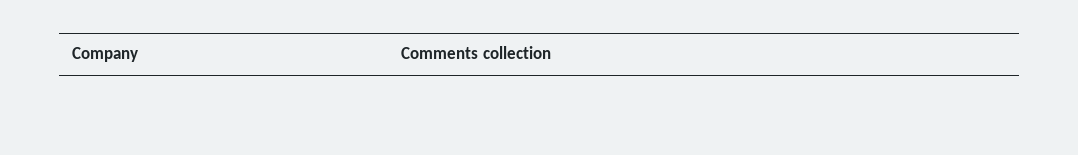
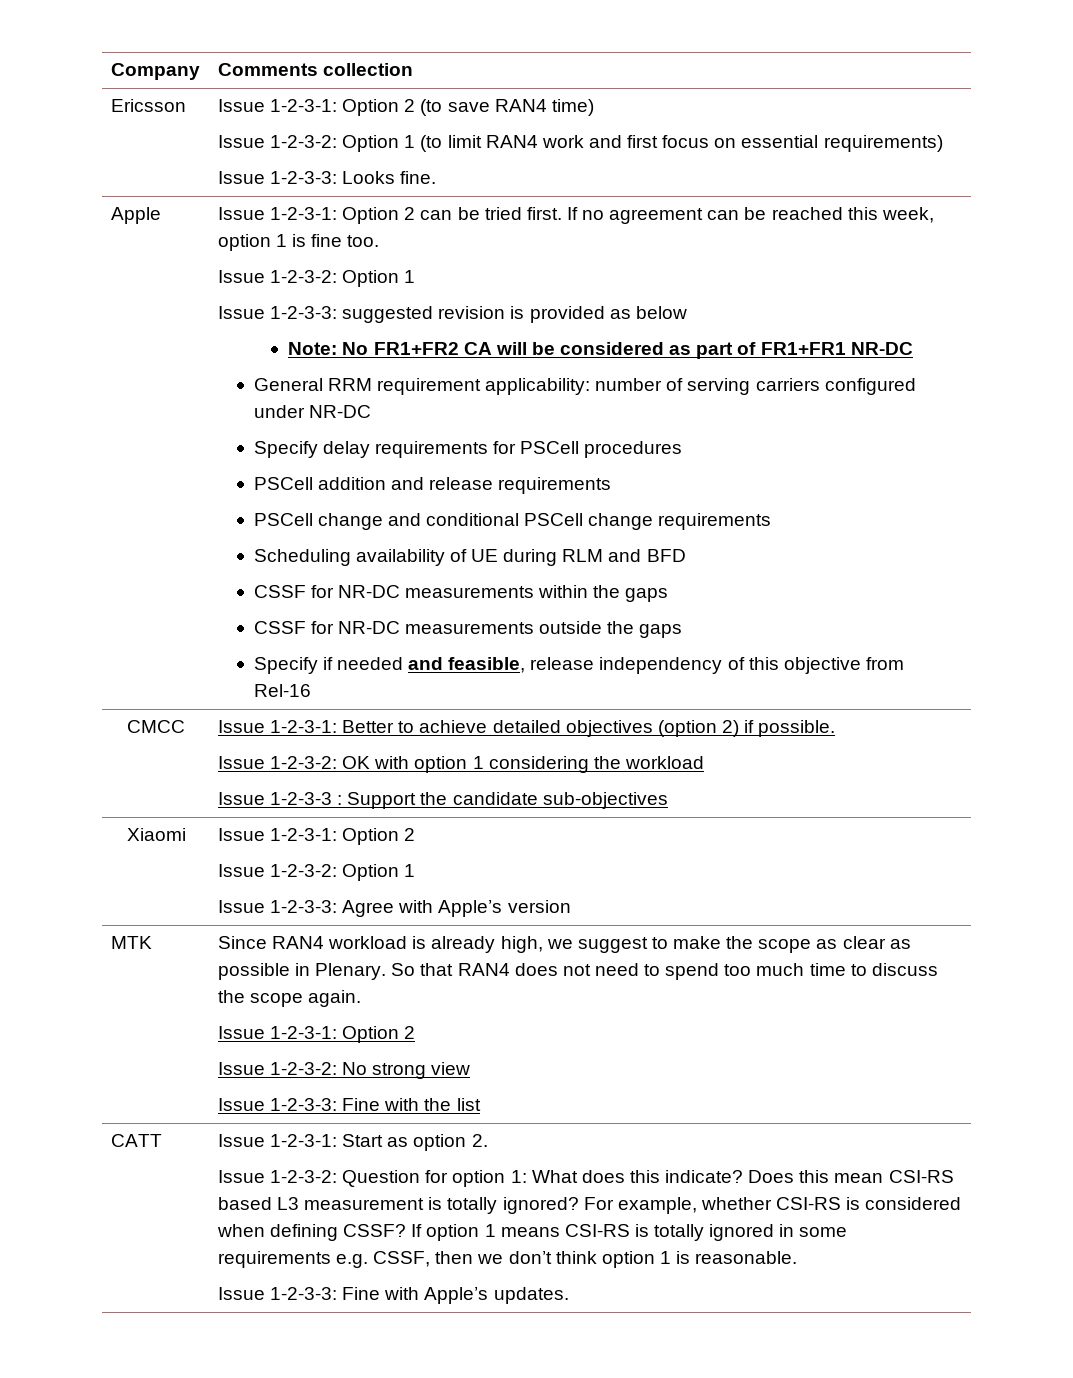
+ Ericsson | Issue 1-2-3-1: Option 2 (to save RAN4 time)
+ Issue 1-2-3-2: Option 1 (to limit RAN4 work and first focus on essential requirements)
+ Issue 1-2-3-3: Looks fine.
+ Apple | Issue 1-2-3-1: Option 2 can be tried first. If no agreement can be reached this week, option 1 is fine too.
+ Issue 1-2-3-2: Option 1
+ Issue 1-2-3-3: suggested revision is provided as below
+ Note: No FR1+FR2 CA will be considered as part of FR1+FR1 NR-DC
+ General RRM requirement applicability: number of serving carriers configured under NR-DC
+ Specify delay requirements for PSCell procedures
+ PSCell addition and release requirements
+ PSCell change and conditional PSCell change requirements
+ Scheduling availability of UE during RLM and BFD
+ CSSF for NR-DC measurements within the gaps
+ CSSF for NR-DC measurements outside the gaps
+ Specify if needed and feasible, release independency of this objective from Rel-16
+ CMCC | Issue 1-2-3-1: Better to achieve detailed objectives (option 2) if possible.
+ Issue 1-2-3-2: OK with option 1 considering the workload
+ Issue 1-2-3-3 : Support the candidate sub-objectives
+ Xiaomi | Issue 1-2-3-1: Option 2
+ Issue 1-2-3-2: Option 1
+ Issue 1-2-3-3: Agree with Apple’s version
+ MTK | Since RAN4 workload is already high, we suggest to make the scope as clear as possible in Plenary. So that RAN4 does not need to spend too much time to discuss the scope again.
+ Issue 1-2-3-1: Option 2
+ Issue 1-2-3-2: No strong view
+ Issue 1-2-3-3: Fine with the list
+ CATT | Issue 1-2-3-1: Start as option 2.
+ Issue 1-2-3-2: Question for option 1: What does this indicate? Does this mean CSI-RS based L3 measurement is totally ignored? For example, whether CSI-RS is considered when defining CSSF? If option 1 means CSI-RS is totally ignored in some requirements e.g. CSSF, then we don’t think option 1 is reasonable.
+ Issue 1-2-3-3: Fine with Apple’s updates.

